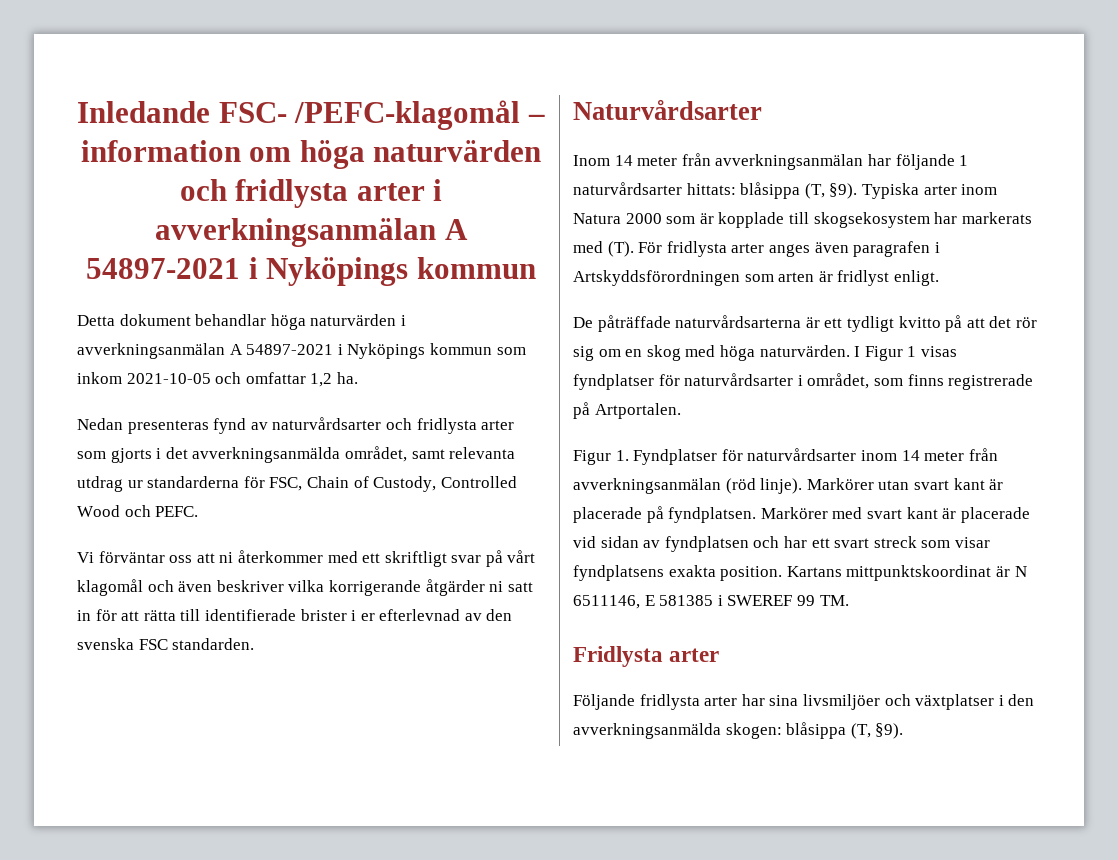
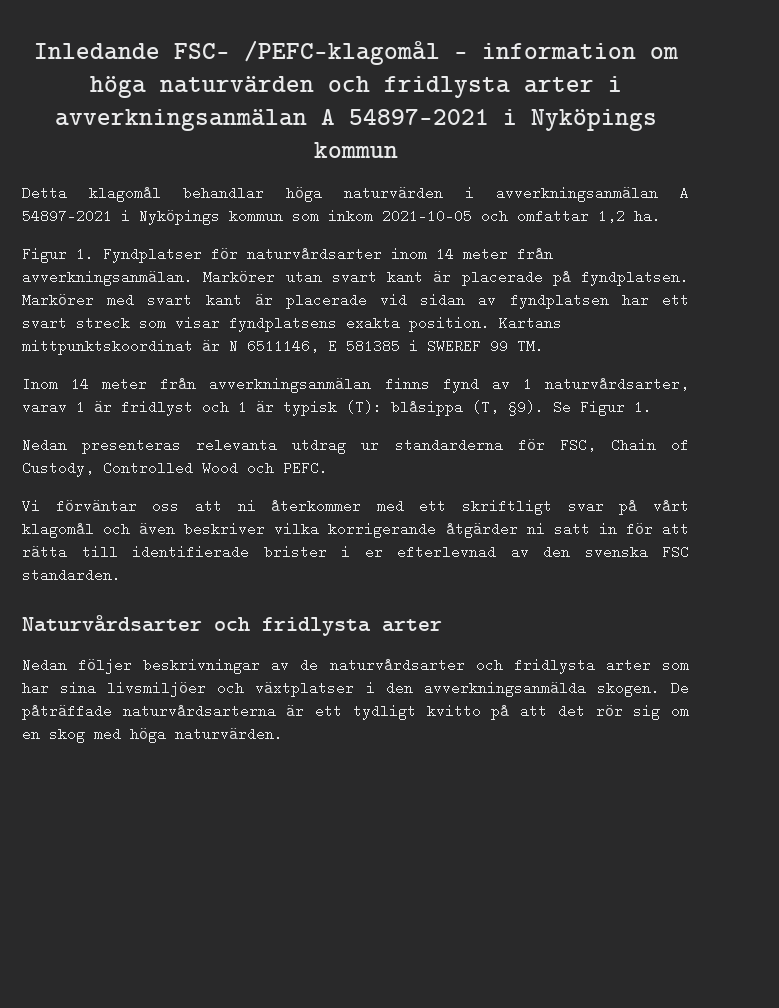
- Detta dokument behandlar höga naturvärden i avverkningsanmälan A 54897-2021 i Nyköpings kommun som inkom 2021-10-05 och omfattar 1,2 ha.
+ Detta klagomål behandlar höga naturvärden i avverkningsanmälan A 54897-2021 i Nyköpings kommun som inkom 2021-10-05 och omfattar 1,2 ha.
- Nedan presenteras fynd av naturvårdsarter och fridlysta arter som gjorts i det avverkningsanmälda området, samt relevanta utdrag ur standarderna för FSC, Chain of Custody, Controlled Wood och PEFC.
+ Figur 1. Fyndplatser för naturvårdsarter inom 14 meter från avverkningsanmälan. Markörer utan svart kant är placerade på fyndplatsen. Markörer med svart kant är placerade vid sidan av fyndplatsen har ett svart streck som visar fyndplatsens exakta position. Kartans mittpunktskoordinat är N 6511146, E 581385 i SWEREF 99 TM.
+ Inom 14 meter från avverkningsanmälan finns fynd av 1 naturvårdsarter, varav 1 är fridlyst och 1 är typisk (T): blåsippa (T, §9). Se Figur 1.
+ Nedan presenteras relevanta utdrag ur standarderna för FSC, Chain of Custody, Controlled Wood och PEFC.
- Naturvårdsarter
- Inom 14 meter från avverkningsanmälan har följande 1 naturvårdsarter hittats: blåsippa (T, §9). Typiska arter inom Natura 2000 som är kopplade till skogsekosystem har markerats med (T). För fridlysta arter anges även paragrafen i Artskyddsförordningen som arten är fridlyst enligt.
- De påträffade naturvårdsarterna är ett tydligt kvitto på att det rör sig om en skog med höga naturvärden. I Figur 1 visas fyndplatser för naturvårdsarter i området, som finns registrerade på Artportalen.
- Figur 1. Fyndplatser för naturvårdsarter inom 14 meter från avverkningsanmälan (röd linje). Markörer utan svart kant är placerade på fyndplatsen. Markörer med svart kant är placerade vid sidan av fyndplatsen och har ett svart streck som visar fyndplatsens exakta position. Kartans mittpunktskoordinat är N 6511146, E 581385 i SWEREF 99 TM.
- Fridlysta arter
- Följande fridlysta arter har sina livsmiljöer och växtplatser i den avverkningsanmälda skogen: blåsippa (T, §9).
+ Naturvårdsarter och fridlysta arter
+ Nedan följer beskrivningar av de naturvårdsarter och fridlysta arter som har sina livsmiljöer och växtplatser i den avverkningsanmälda skogen. De påträffade naturvårdsarterna är ett tydligt kvitto på att det rör sig om en skog med höga naturvärden.

